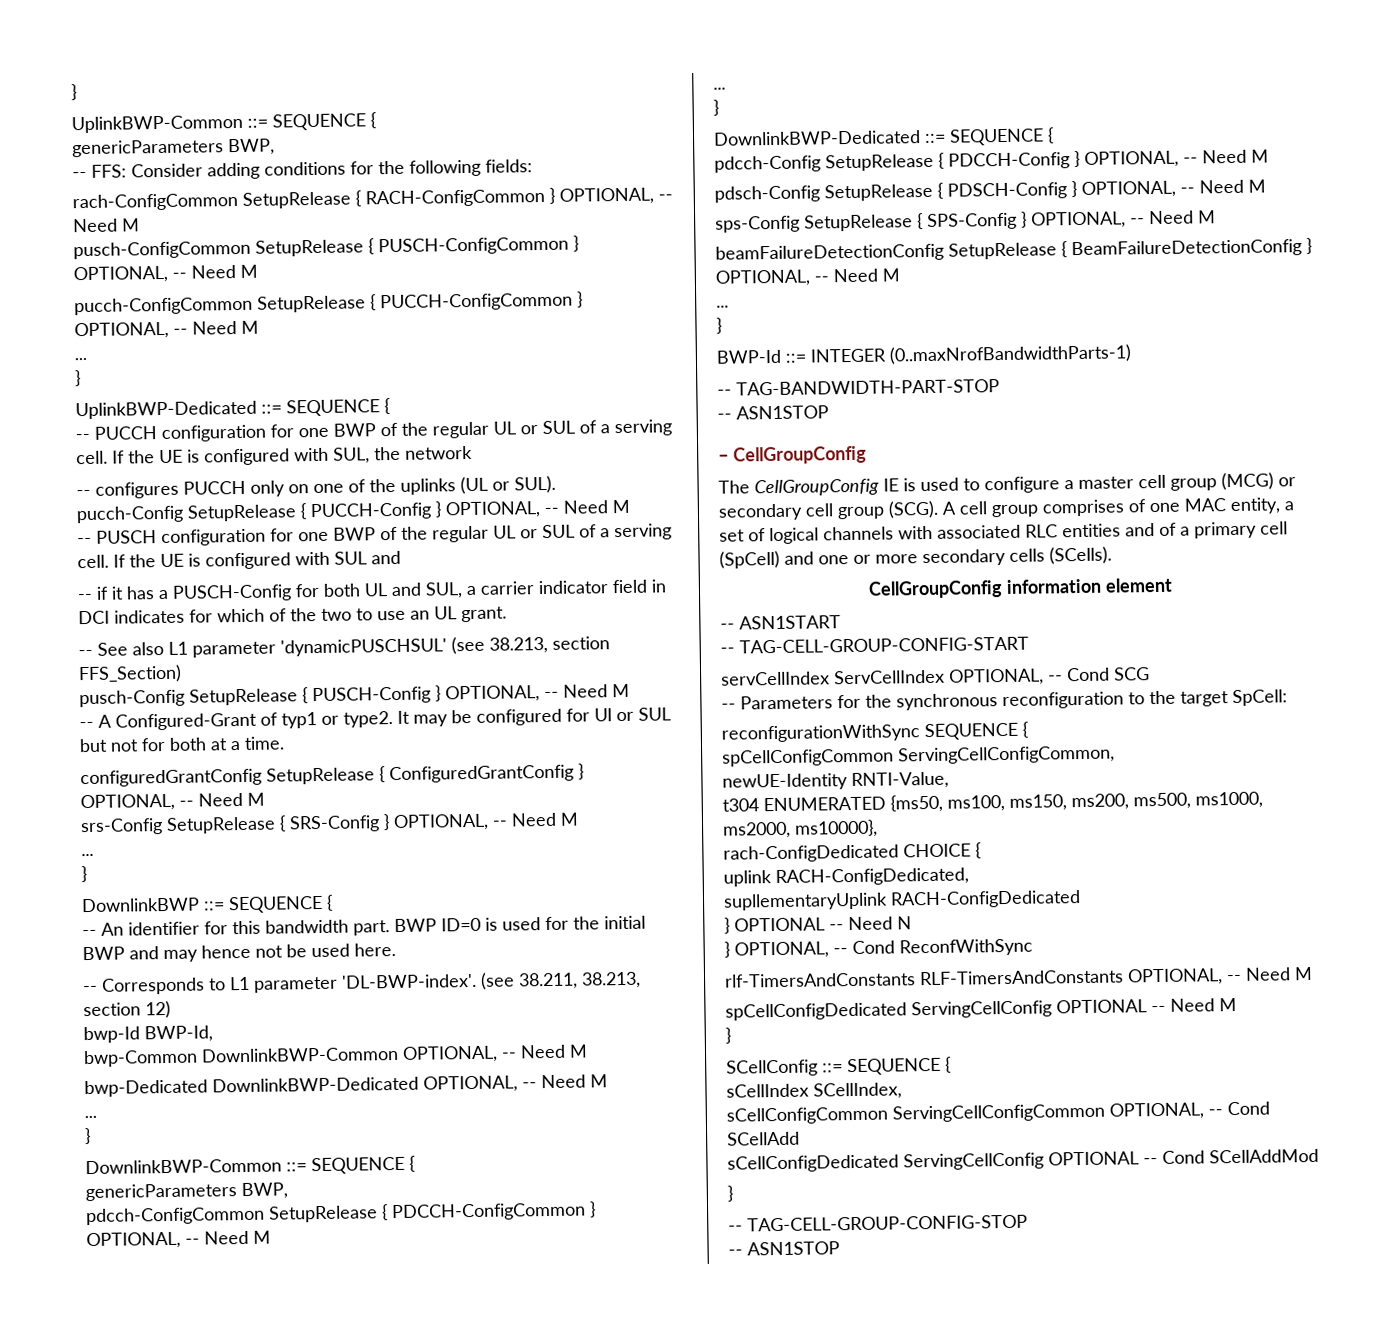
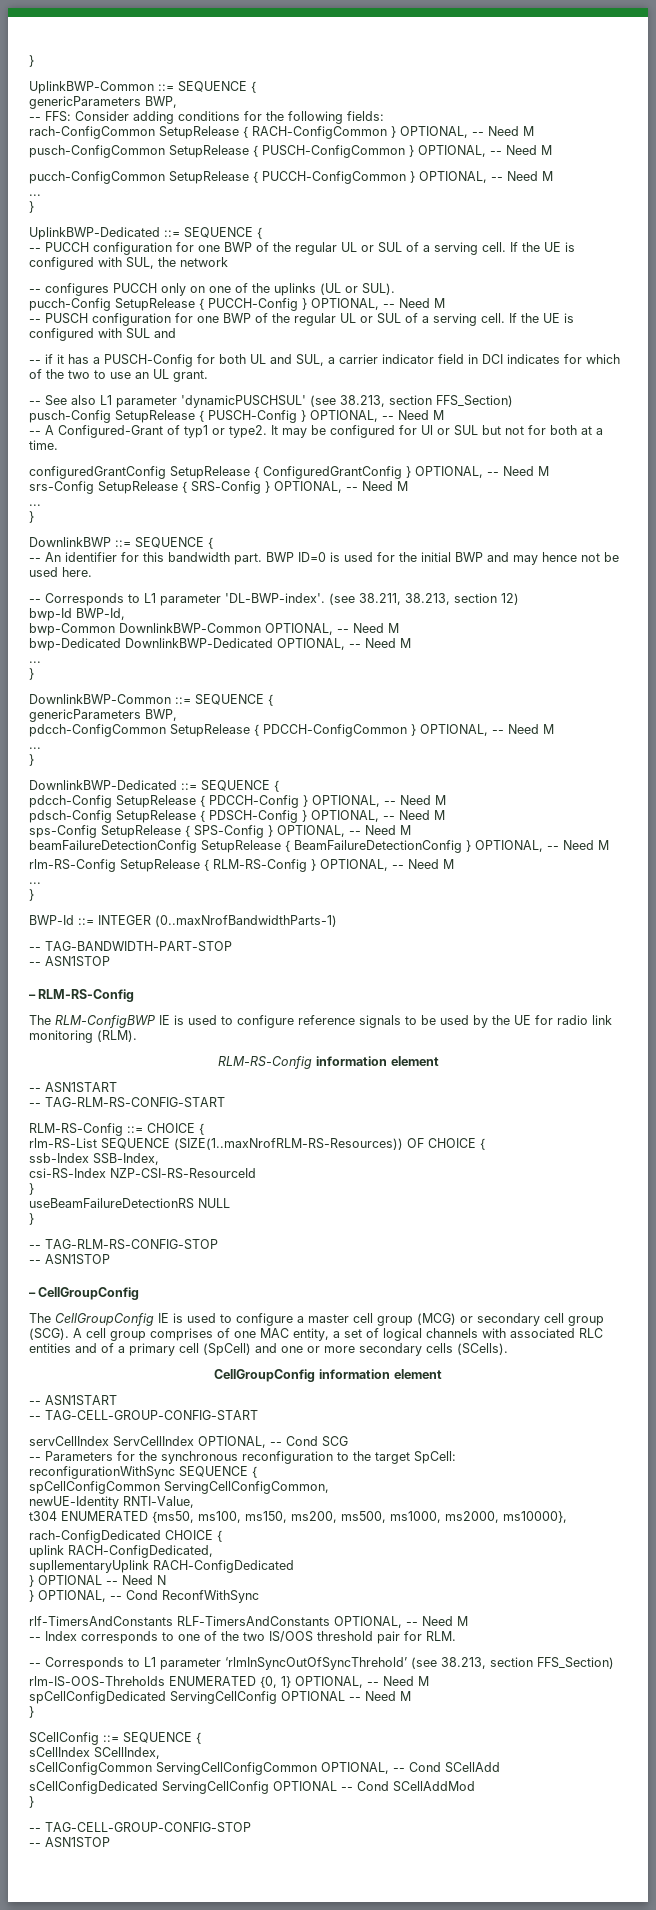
+ rlm-RS-Config SetupRelease { RLM-RS-Config } OPTIONAL, -- Need M
+ – RLM-RS-Config
+ The RLM-ConfigBWP IE is used to configure reference signals to be used by the UE for radio link monitoring (RLM).
+ RLM-RS-Config information element
+ -- ASN1START
+ -- TAG-RLM-RS-CONFIG-START
+ RLM-RS-Config ::= CHOICE {
+ rlm-RS-List SEQUENCE (SIZE(1..maxNrofRLM-RS-Resources)) OF CHOICE {
+ ssb-Index SSB-Index,
+ csi-RS-Index NZP-CSI-RS-ResourceId
+ }
+ useBeamFailureDetectionRS NULL
+ }
+ -- TAG-RLM-RS-CONFIG-STOP
+ -- ASN1STOP
+ -- Index corresponds to one of the two IS/OOS threshold pair for RLM.
+ -- Corresponds to L1 parameter ‘rlmInSyncOutOfSyncThrehold’ (see 38.213, section FFS_Section)
+ rlm-IS-OOS-Threholds ENUMERATED {0, 1} OPTIONAL, -- Need M

